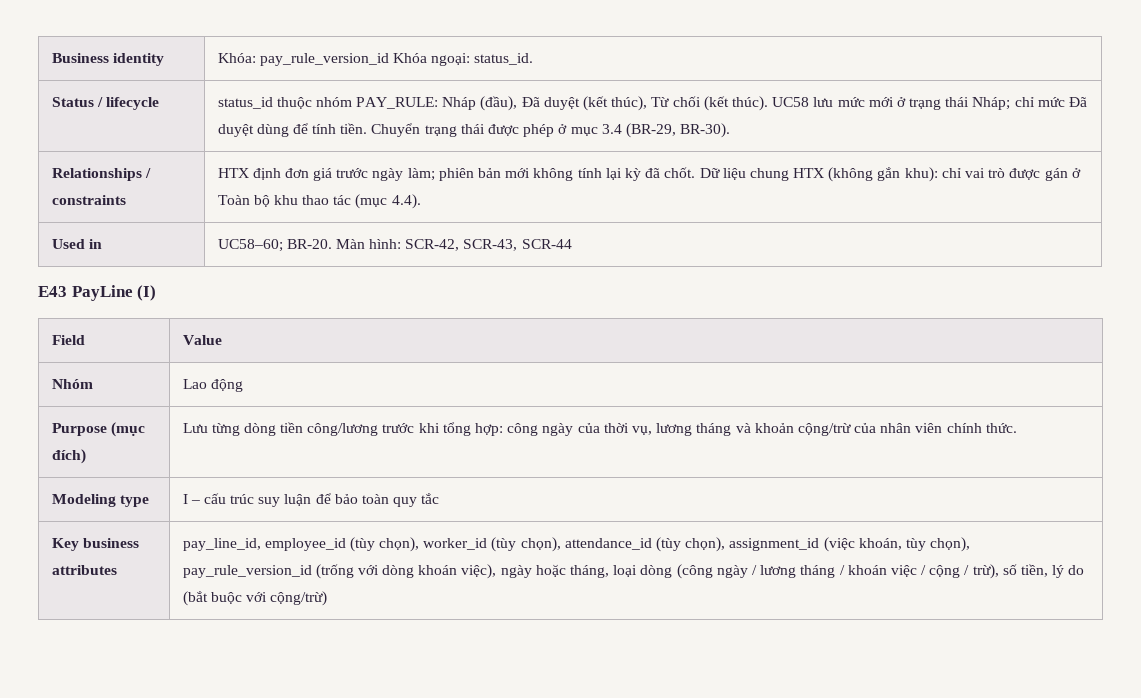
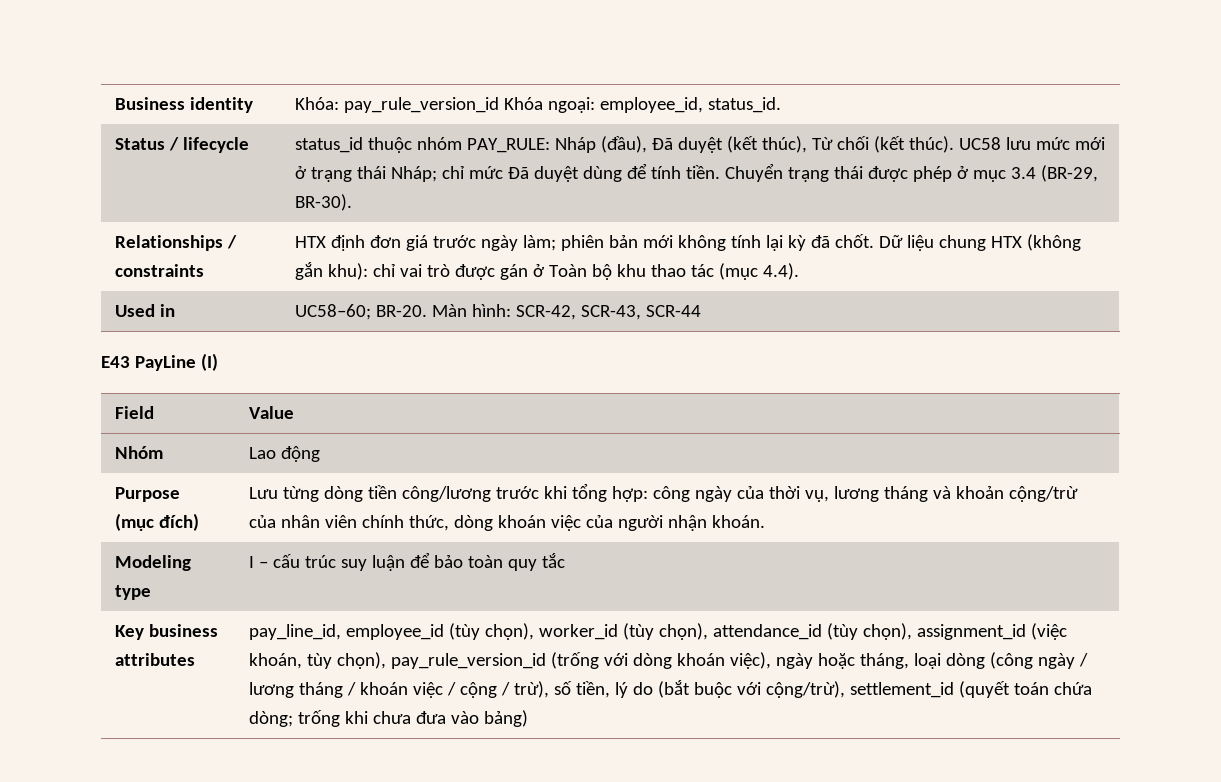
- Business identity | Khóa: pay_rule_version_id Khóa ngoại: status_id.
+ Business identity | Khóa: pay_rule_version_id Khóa ngoại: employee_id, status_id.
- Purpose (mục đích) | Lưu từng dòng tiền công/lương trước khi tổng hợp: công ngày của thời vụ, lương tháng và khoản cộng/trừ của nhân viên chính thức.
+ Purpose (mục đích) | Lưu từng dòng tiền công/lương trước khi tổng hợp: công ngày của thời vụ, lương tháng và khoản cộng/trừ của nhân viên chính thức, dòng khoán việc của người nhận khoán.
- pay_line_id, employee_id (tùy chọn), worker_id (tùy chọn), attendance_id (tùy chọn), assignment_id (việc khoán, tùy chọn), pay_rule_version_id (trống với dòng khoán việc), ngày hoặc tháng, loại dòng (công ngày / lương tháng / khoán việc / cộng / trừ), số tiền, lý do (bắt buộc với cộng/trừ)
+ pay_line_id, employee_id (tùy chọn), worker_id (tùy chọn), attendance_id (tùy chọn), assignment_id (việc khoán, tùy chọn), pay_rule_version_id (trống với dòng khoán việc), ngày hoặc tháng, loại dòng (công ngày / lương tháng / khoán việc / cộng / trừ), số tiền, lý do (bắt buộc với cộng/trừ), settlement_id (quyết toán chứa dòng; trống khi chưa đưa vào bảng)

